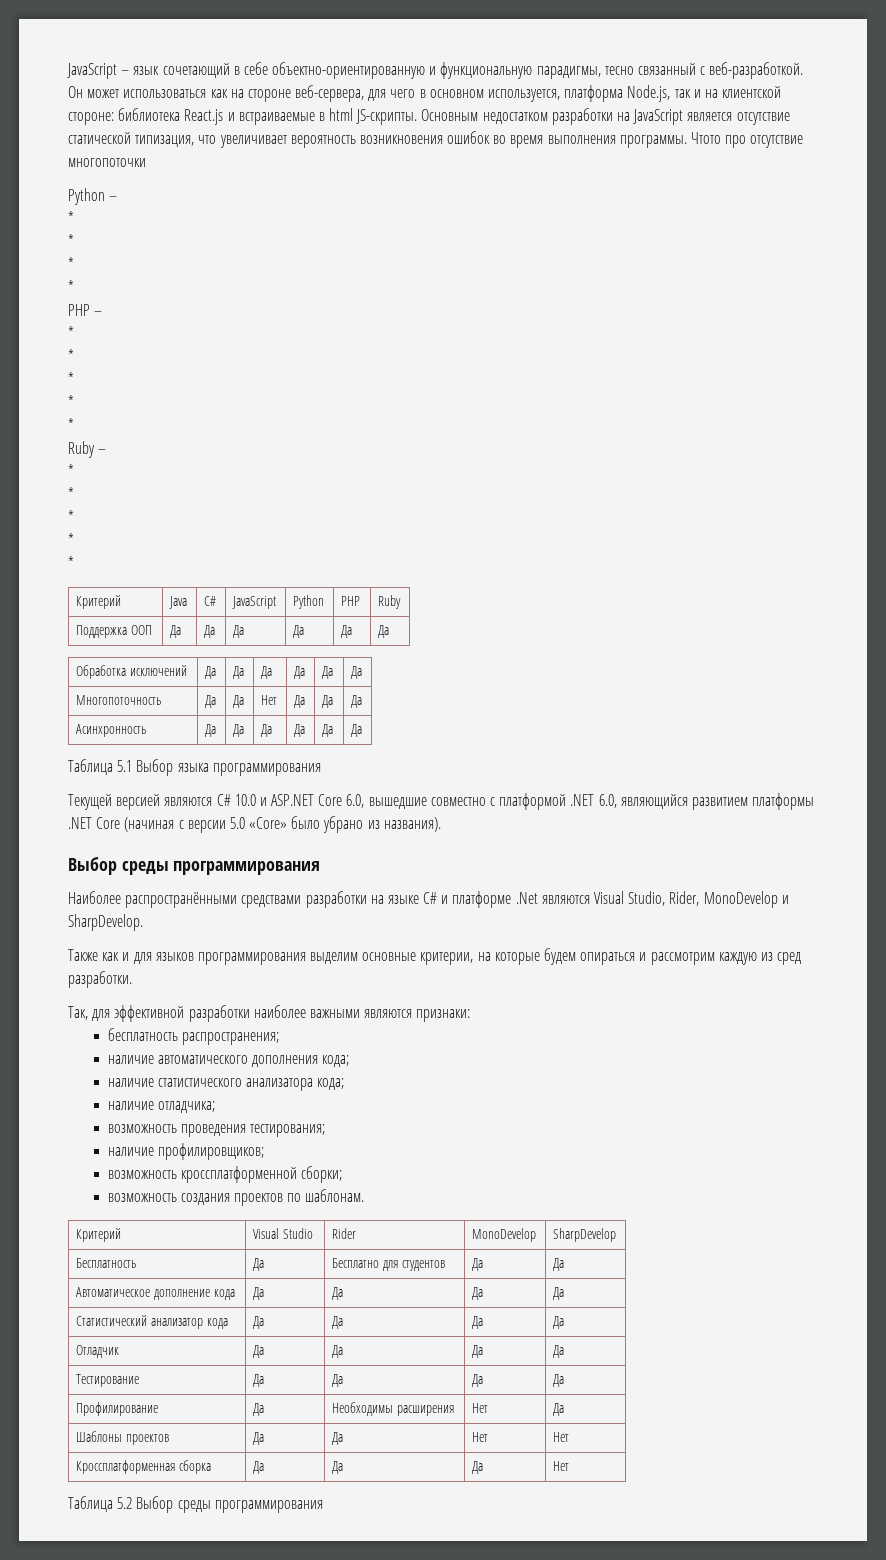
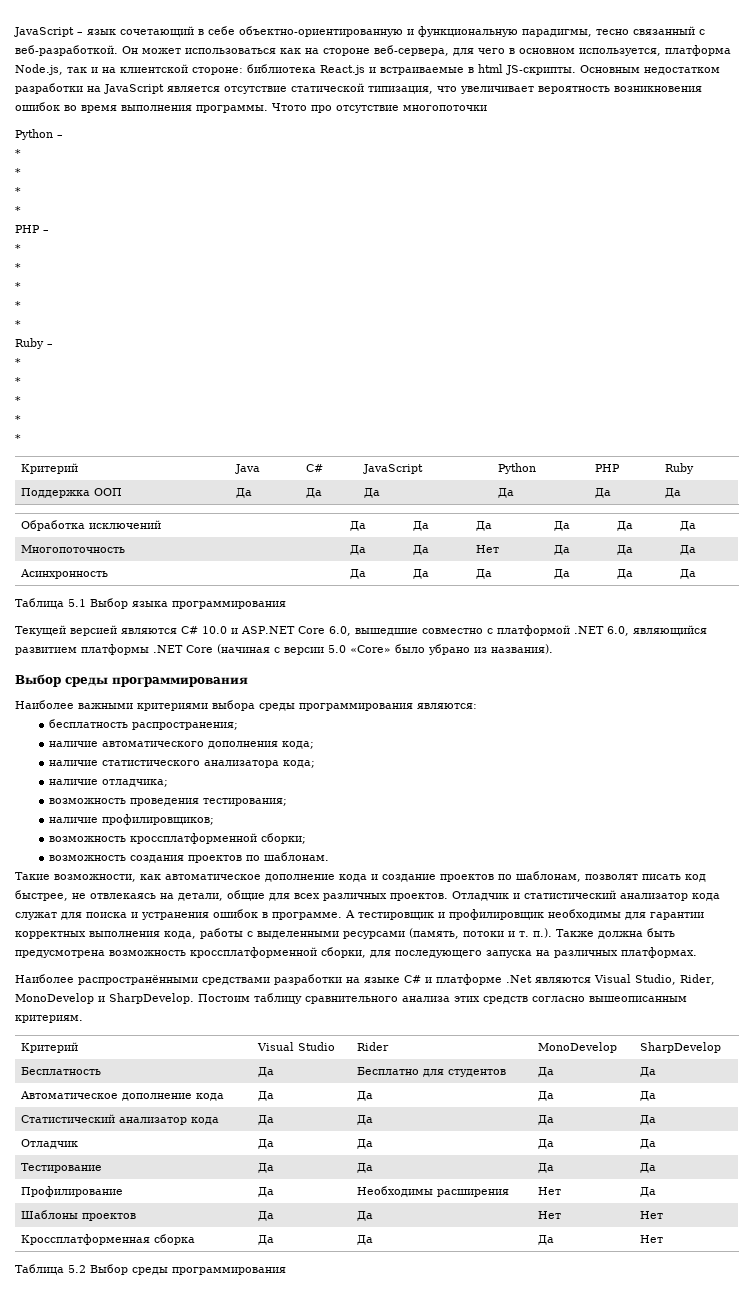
- Наиболее распространёнными средствами разработки на языке С# и платформе .Net являются Visual Studio, Rider, MonoDevelop и SharpDevelop.
- Также как и для языков программирования выделим основные критерии, на которые будем опираться и рассмотрим каждую из сред разработки.
- Так, для эффективной разработки наиболее важными являются признаки:
+ Наиболее важными критериями выбора среды программирования являются:
+ Такие возможности, как автоматическое дополнение кода и создание проектов по шаблонам, позволят писать код быстрее, не отвлекаясь на детали, общие для всех различных проектов. Отладчик и статистический анализатор кода служат для поиска и устранения ошибок в программе. А тестировщик и профилировщик необходимы для гарантии корректных выполнения кода, работы с выделенными ресурсами (память, потоки и т. п.). Также должна быть предусмотрена возможность кроссплатформенной сборки, для последующего запуска на различных платформах.
+ Наиболее распространёнными средствами разработки на языке С# и платформе .Net являются Visual Studio, Rider, MonoDevelop и SharpDevelop. Постоим таблицу сравнительного анализа этих средств согласно вышеописанным критериям.

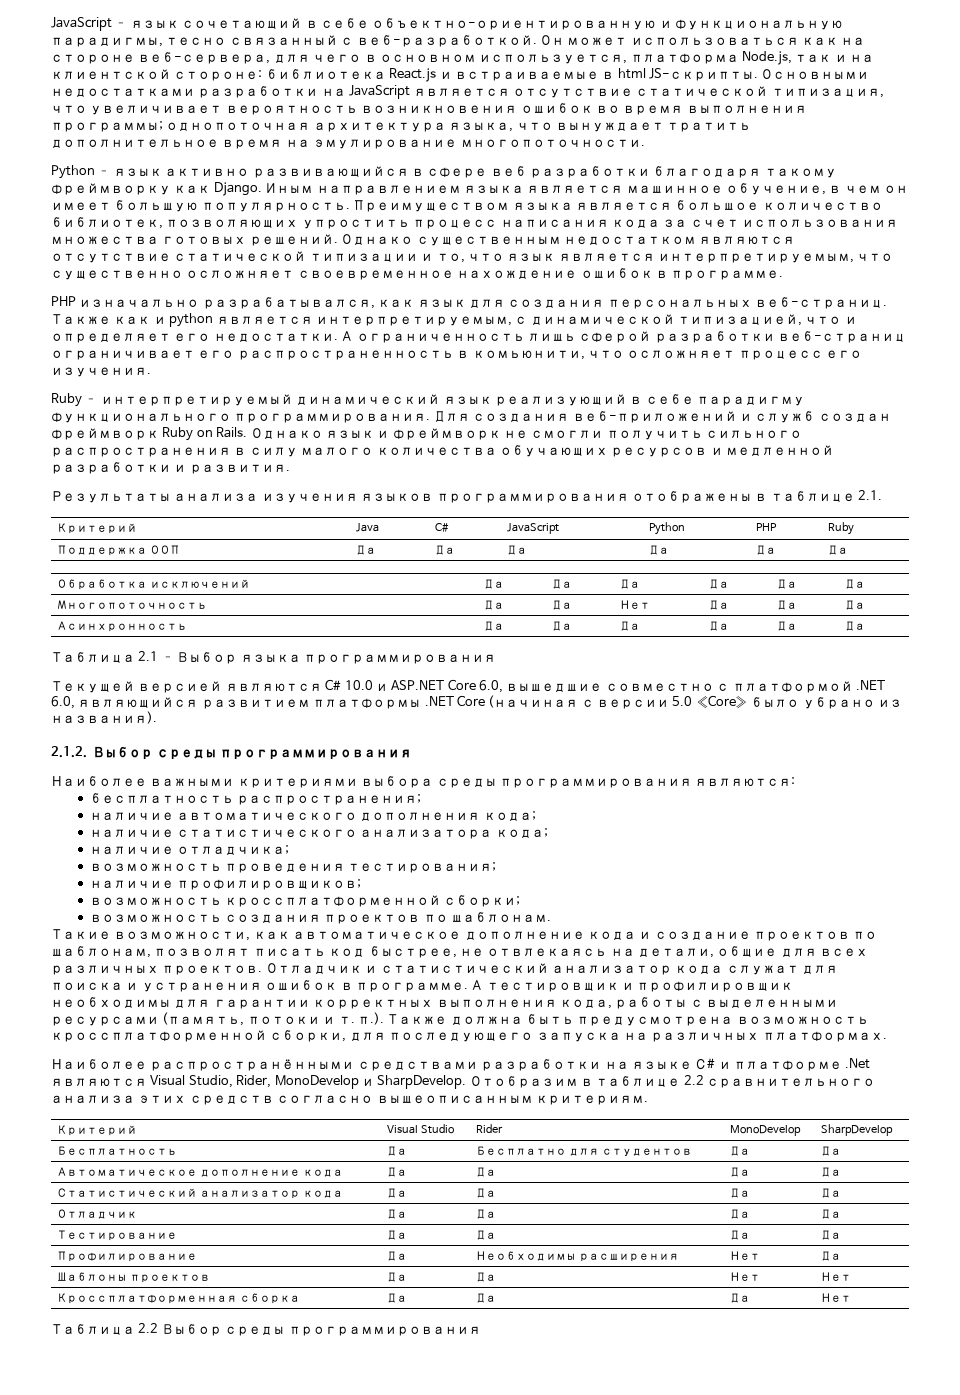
- Основным недостатком разработки на JavaScript является отсутствие статической типизация, что увеличивает вероятность возникновения ошибок во время выполнения программы. Чтото про отсутствие многопоточки
- Python –
- *
- *
- *
- *
- PHP –
- *
- *
- *
- *
- *
- Ruby –
- *
- *
- *
- *
- *
+ Основными недостатками разработки на JavaScript является отсутствие статической типизация, что увеличивает вероятность возникновения ошибок во время выполнения программы; однопоточная архитектура языка, что вынуждает тратить дополнительное время на эмулирование многопоточности.
+ Python – язык активно развивающийся в сфере веб разработки благодаря такому фреймворку как Django. Иным направлением языка является машинное обучение, в чем он имеет большую популярность. Преимуществом языка является большое количество библиотек, позволяющих упростить процесс написания кода за счет использования множества готовых решений. Однако существенным недостатком являются отсутствие статической типизации и то, что язык является интерпретируемым, что существенно осложняет своевременное нахождение ошибок в программе.
+ PHP изначально разрабатывался, как язык для создания персональных веб-страниц. Также как и python является интерпретируемым, с динамической типизацией, что и определяет его недостатки. А ограниченность лишь сферой разработки веб-страниц ограничивает его распространенность в комьюнити, что осложняет процесс его изучения.
+ Ruby – интерпретируемый динамический язык реализующий в себе парадигму функционального программирования. Для создания веб-приложений и служб создан фреймворк Ruby on Rails. Однако язык и фреймворк не смогли получить сильного распространения в силу малого количества обучающих ресурсов и медленной разработки и развития.
+ Результаты анализа изучения языков программирования отображены в таблице 2.1.
- Таблица 5.1 Выбор языка программирования
+ Таблица 2.1 – Выбор языка программирования
  Текущей версией являются C# 10.0 и ASP.NET Core 6.0, вышедшие совместно с платформой .NET 6.0, являющийся развитием платформы .NET Core (начиная с версии 5.0 «Core» было убрано из названия).
- Выбор среды программирования
+ 2.1.2. Выбор среды программирования
- Постоим таблицу сравнительного анализа этих средств согласно вышеописанным критериям.
+ Отобразим в таблице 2.2 сравнительного анализа этих средств согласно вышеописанным критериям.
- Таблица 5.2 Выбор среды программирования
+ Таблица 2.2 Выбор среды программирования

